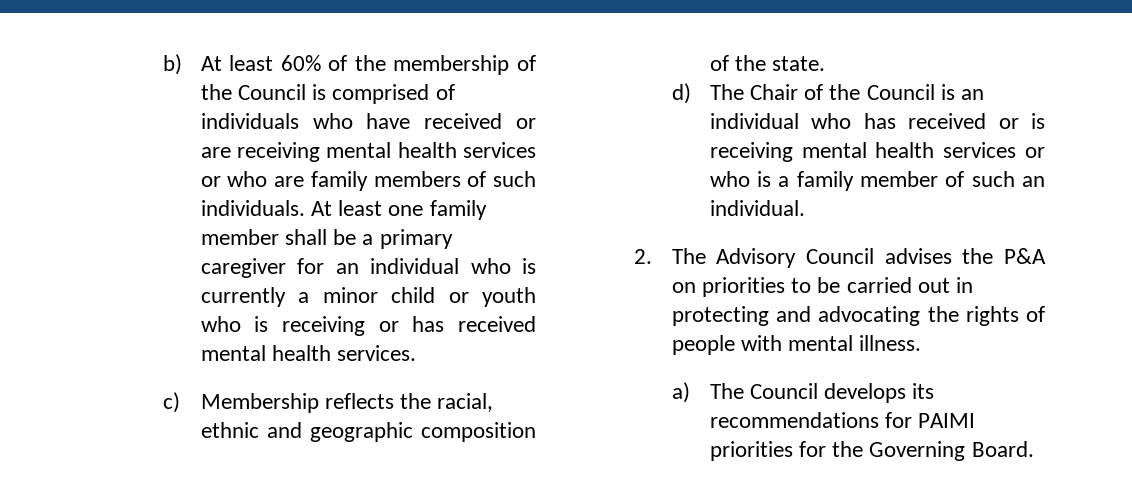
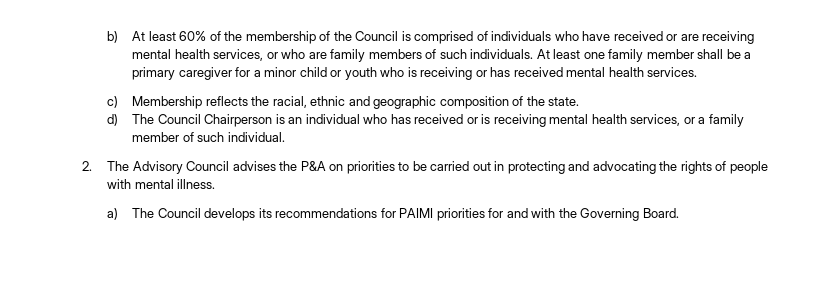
- b) At least 60% of the membership of the Council is comprised of individuals who have received or are receiving mental health services or who are family members of such individuals.
+ b) At least 60% of the membership of the Council is comprised of individuals who have received or are receiving mental health services, or who are family members of such individuals.
- At least one family member shall be a primary caregiver for an individual who is currently a minor child or youth who is receiving or has received mental health services.
+ At least one family member shall be a primary caregiver for a minor child or youth who is receiving or has received mental health services.
- d) The Chair of the Council is an individual who has received or is receiving mental health services or who is a family member of such an individual.
+ d) The Council Chairperson is an individual who has received or is receiving mental health services, or a family member of such individual.
- a) The Council develops its recommendations for PAIMI priorities for the Governing Board.
+ a) The Council develops its recommendations for PAIMI priorities for and with the Governing Board.

